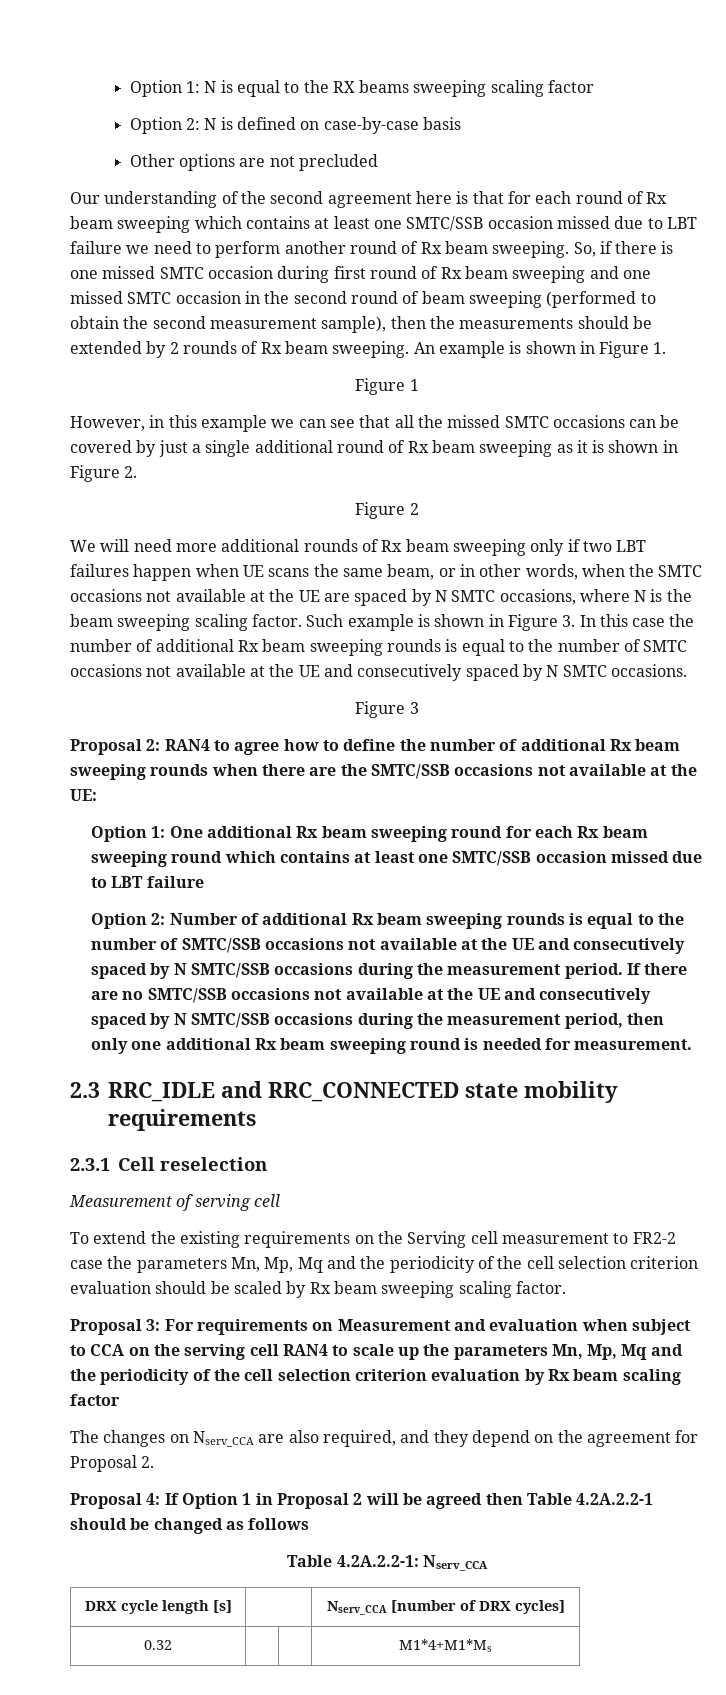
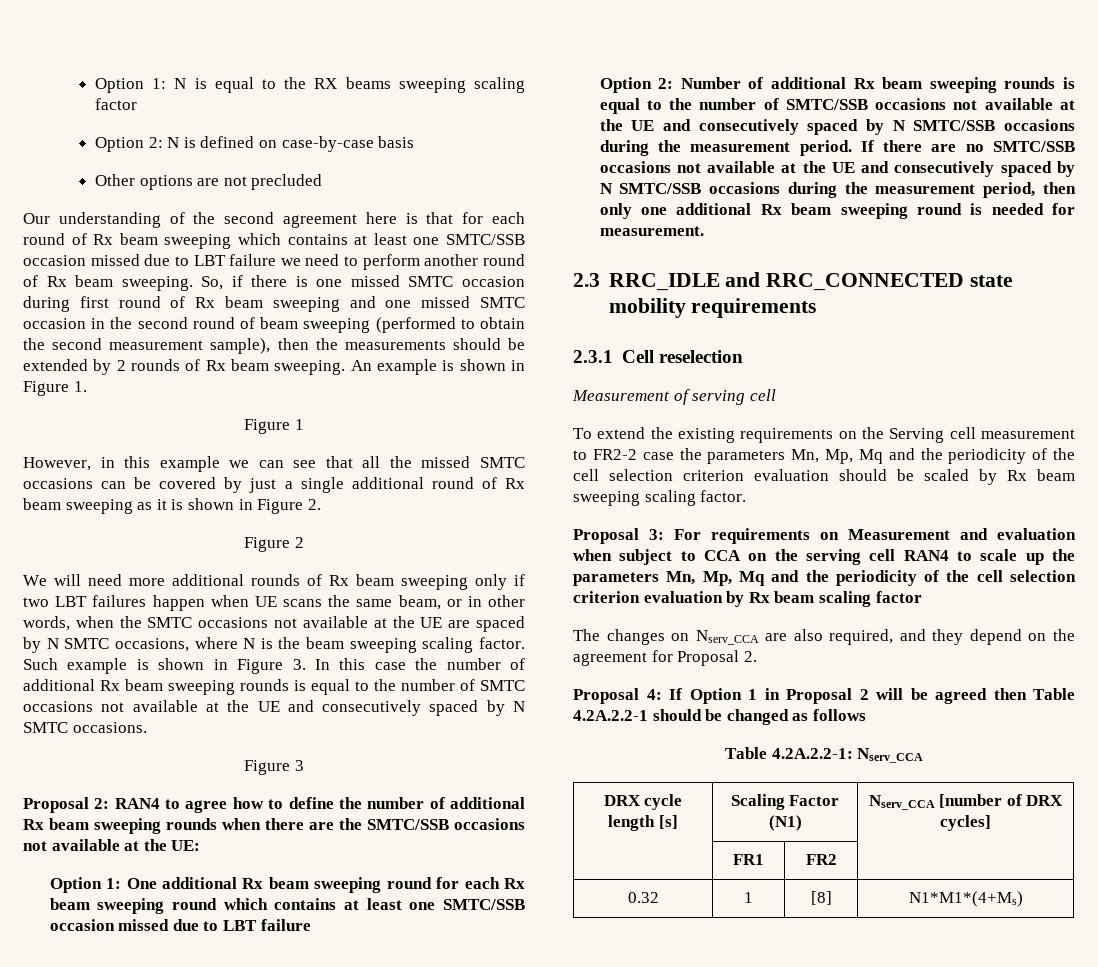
- DRX cycle length [s] | | Nserv_CCA [number of DRX cycles]
+ DRX cycle length [s] | Scaling Factor (N1) | Nserv_CCA [number of DRX cycles]
+ | FR1 | FR2 |
- 0.32 | | | M1*4+M1*Ms
+ 0.32 | 1 | [8] | N1*M1*(4+Ms)

